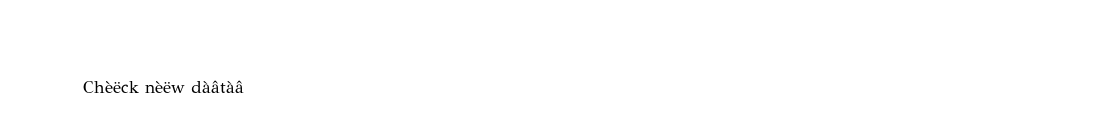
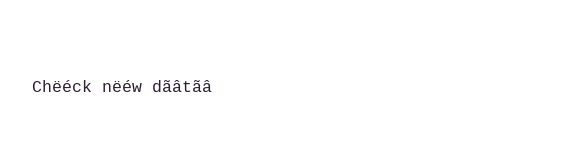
- Chèëck nèëw dàâtàâ
+ Chëéck nëéw dãâtãâ

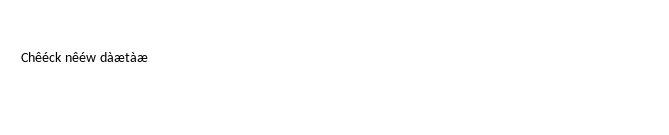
- Chëéck nëéw dãâtãâ
+ Chêéck nêéw dàætàæ

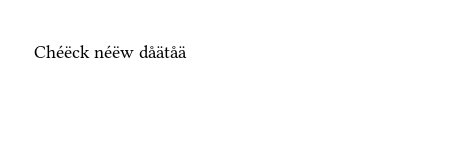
- Chêéck nêéw dàætàæ
+ Chéëck néëw dåätåä

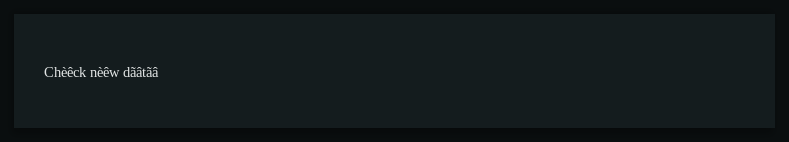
- Chéëck néëw dåätåä
+ Chèêck nèêw dãâtãâ

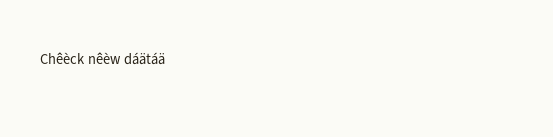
- Chèêck nèêw dãâtãâ
+ Chêèck nêèw dáätáä

